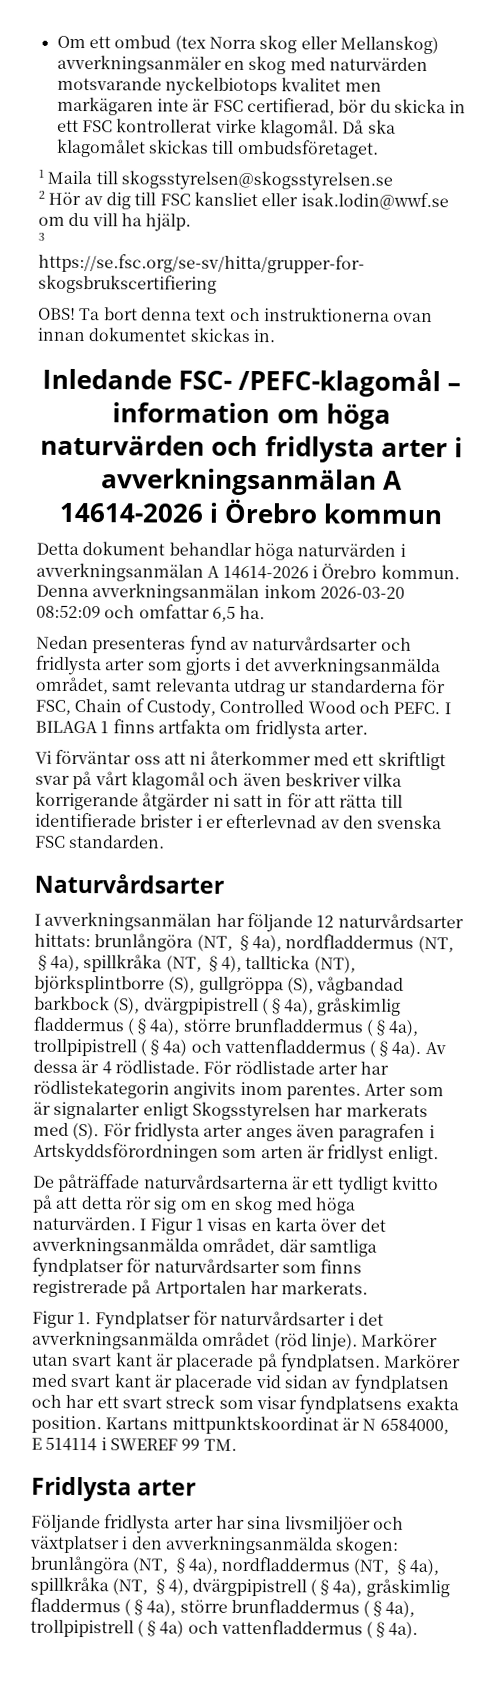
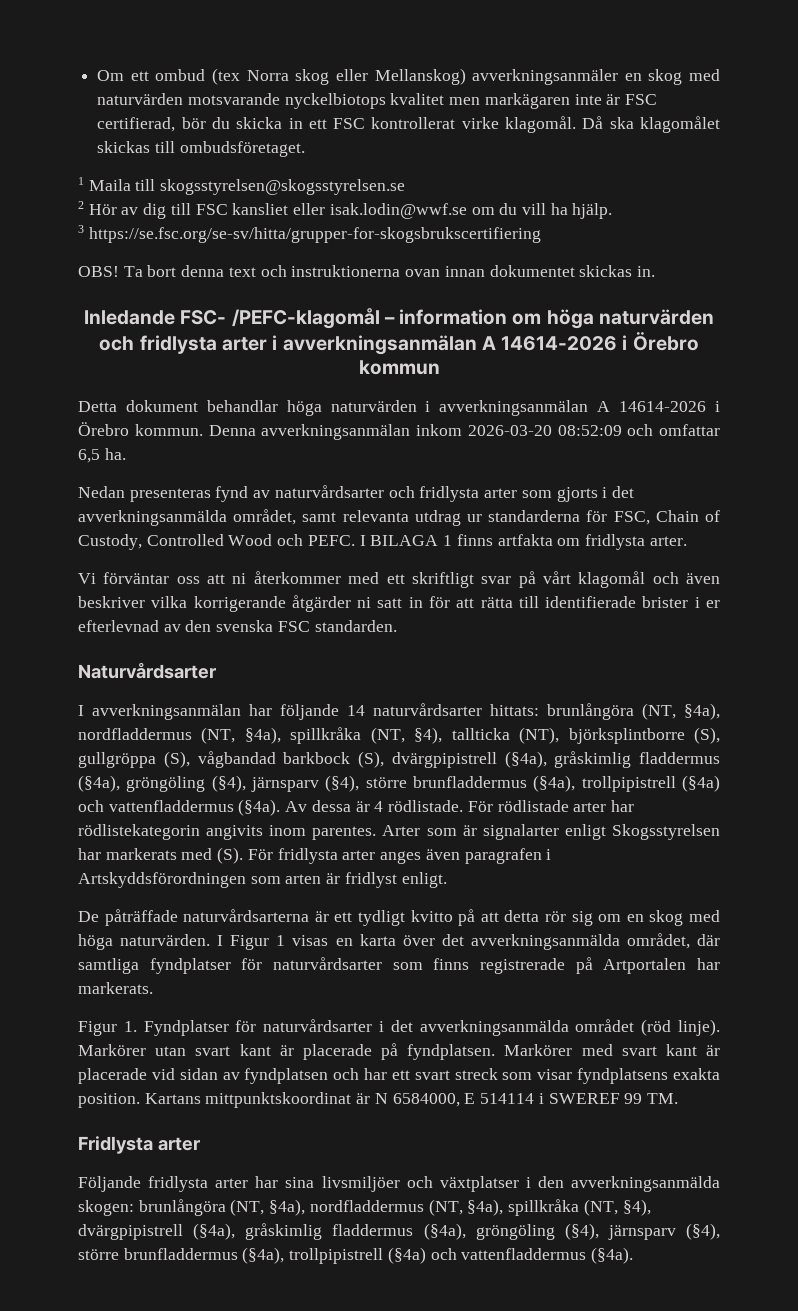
- I avverkningsanmälan har följande 12 naturvårdsarter hittats: brunlångöra (NT, §4a), nordfladdermus (NT, §4a), spillkråka (NT, §4), tallticka (NT), björksplintborre (S), gullgröppa (S), vågbandad barkbock (S), dvärgpipistrell (§4a), gråskimlig fladdermus (§4a), större brunfladdermus (§4a), trollpipistrell (§4a) och vattenfladdermus (§4a).
+ I avverkningsanmälan har följande 14 naturvårdsarter hittats: brunlångöra (NT, §4a), nordfladdermus (NT, §4a), spillkråka (NT, §4), tallticka (NT), björksplintborre (S), gullgröppa (S), vågbandad barkbock (S), dvärgpipistrell (§4a), gråskimlig fladdermus (§4a), gröngöling (§4), järnsparv (§4), större brunfladdermus (§4a), trollpipistrell (§4a) och vattenfladdermus (§4a).
- Följande fridlysta arter har sina livsmiljöer och växtplatser i den avverkningsanmälda skogen: brunlångöra (NT, §4a), nordfladdermus (NT, §4a), spillkråka (NT, §4), dvärgpipistrell (§4a), gråskimlig fladdermus (§4a), större brunfladdermus (§4a), trollpipistrell (§4a) och vattenfladdermus (§4a).
+ Följande fridlysta arter har sina livsmiljöer och växtplatser i den avverkningsanmälda skogen: brunlångöra (NT, §4a), nordfladdermus (NT, §4a), spillkråka (NT, §4), dvärgpipistrell (§4a), gråskimlig fladdermus (§4a), gröngöling (§4), järnsparv (§4), större brunfladdermus (§4a), trollpipistrell (§4a) och vattenfladdermus (§4a).

